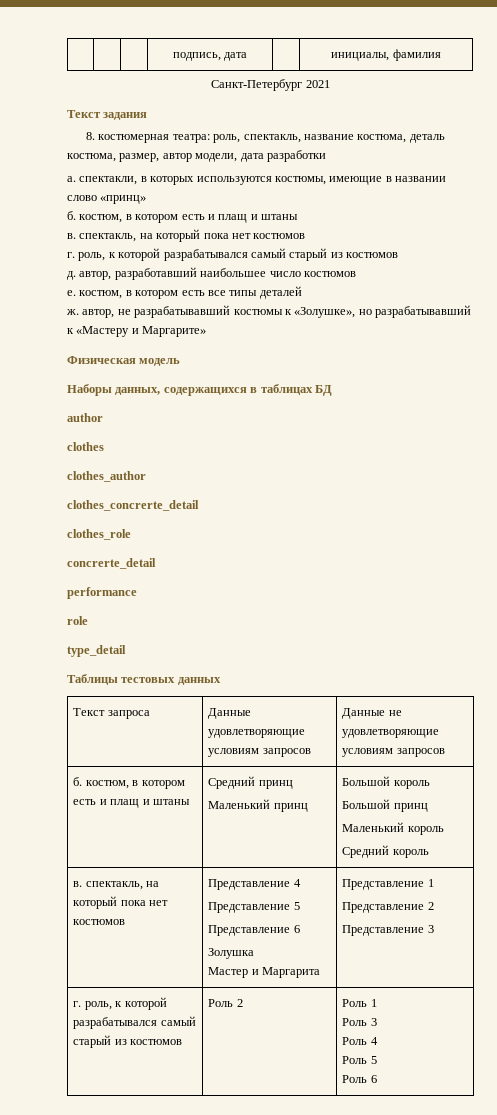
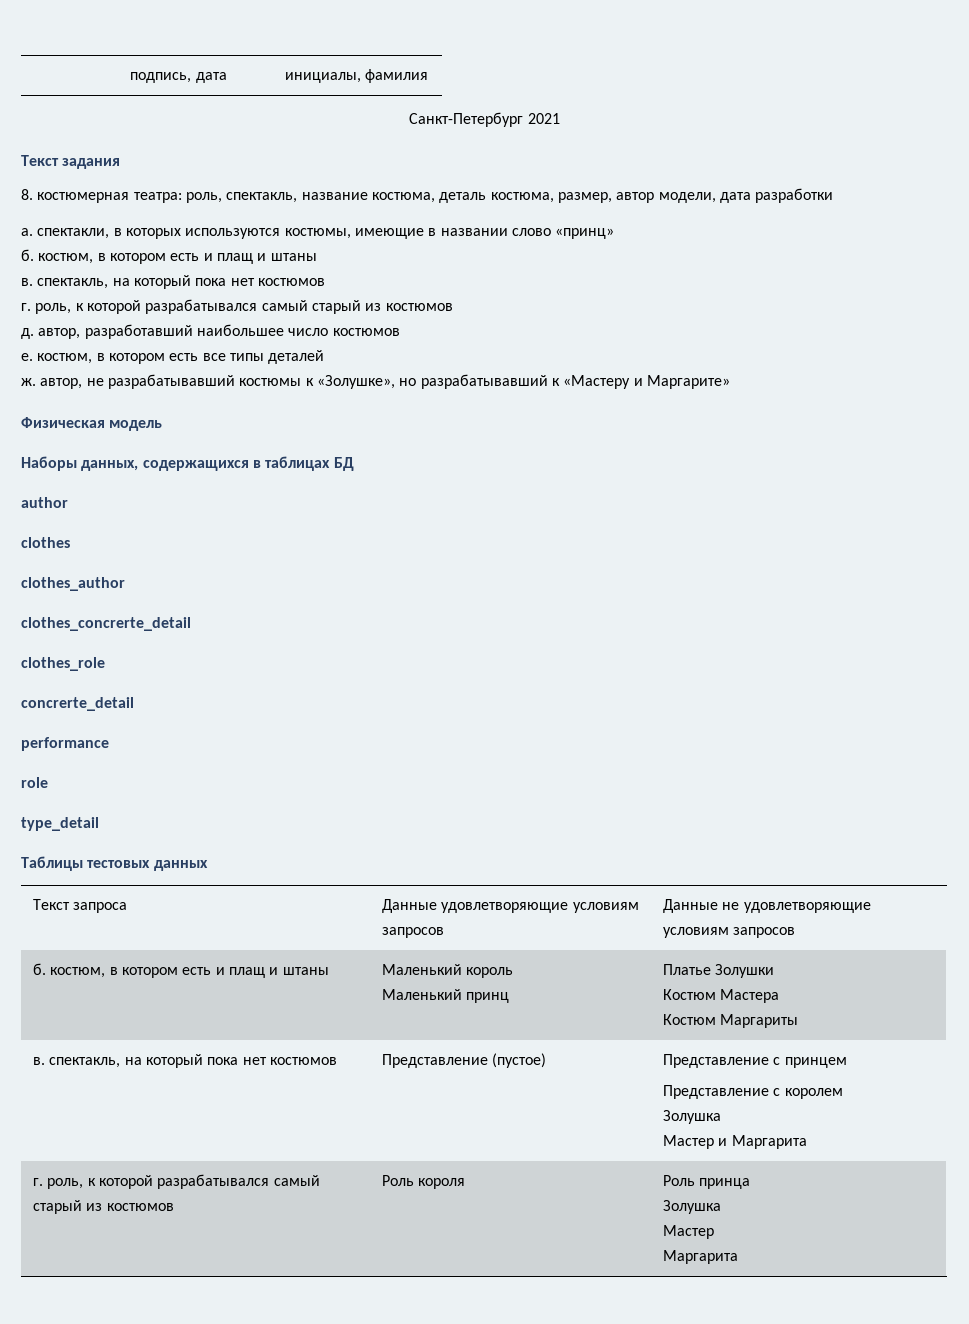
- б. костюм, в котором есть и плащ и штаны | Средний принц
- Маленький принц | Большой король
- Большой принц
- Маленький король
- Средний король
+ б. костюм, в котором есть и плащ и штаны | Маленький король
+ Маленький принц | Платье Золушки
+ Костюм Мастера
+ Костюм Маргариты
- в. спектакль, на который пока нет костюмов | Представление 4
- Представление 5
- Представление 6
+ в. спектакль, на который пока нет костюмов | Представление (пустое) | Представление с принцем
+ Представление с королем
  Золушка
- Мастер и Маргарита | Представление 1
- Представление 2
- Представление 3
+ Мастер и Маргарита
- г. роль, к которой разрабатывался самый старый из костюмов | Роль 2 | Роль 1
- Роль 3
- Роль 4
- Роль 5
- Роль 6
+ г. роль, к которой разрабатывался самый старый из костюмов | Роль короля | Роль принца
+ Золушка
+ Мастер
+ Маргарита

